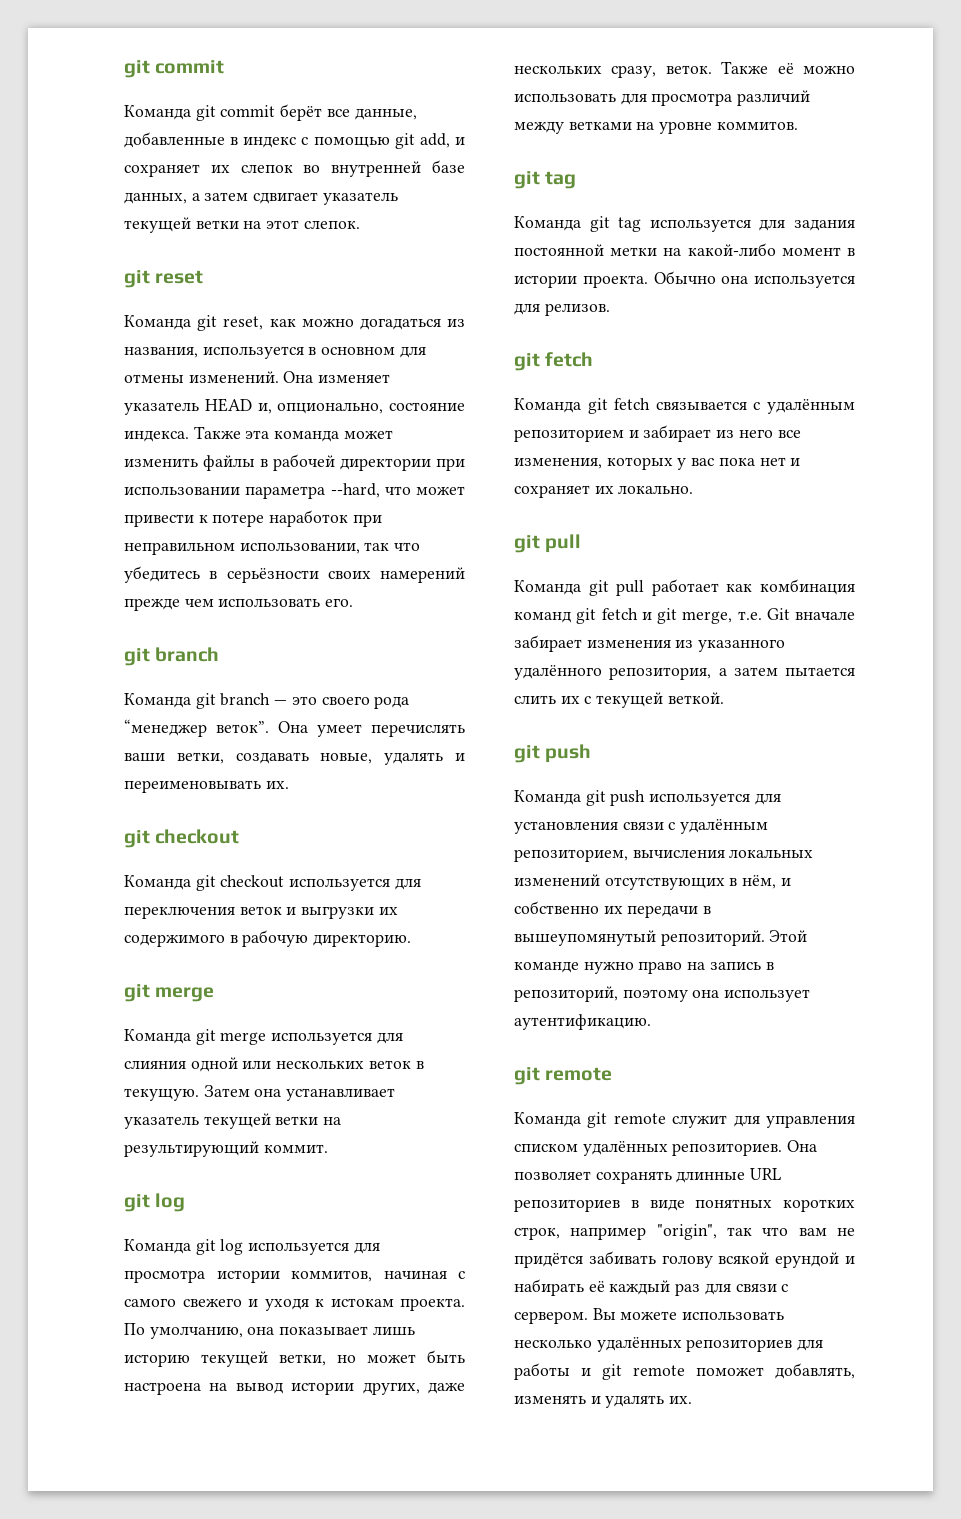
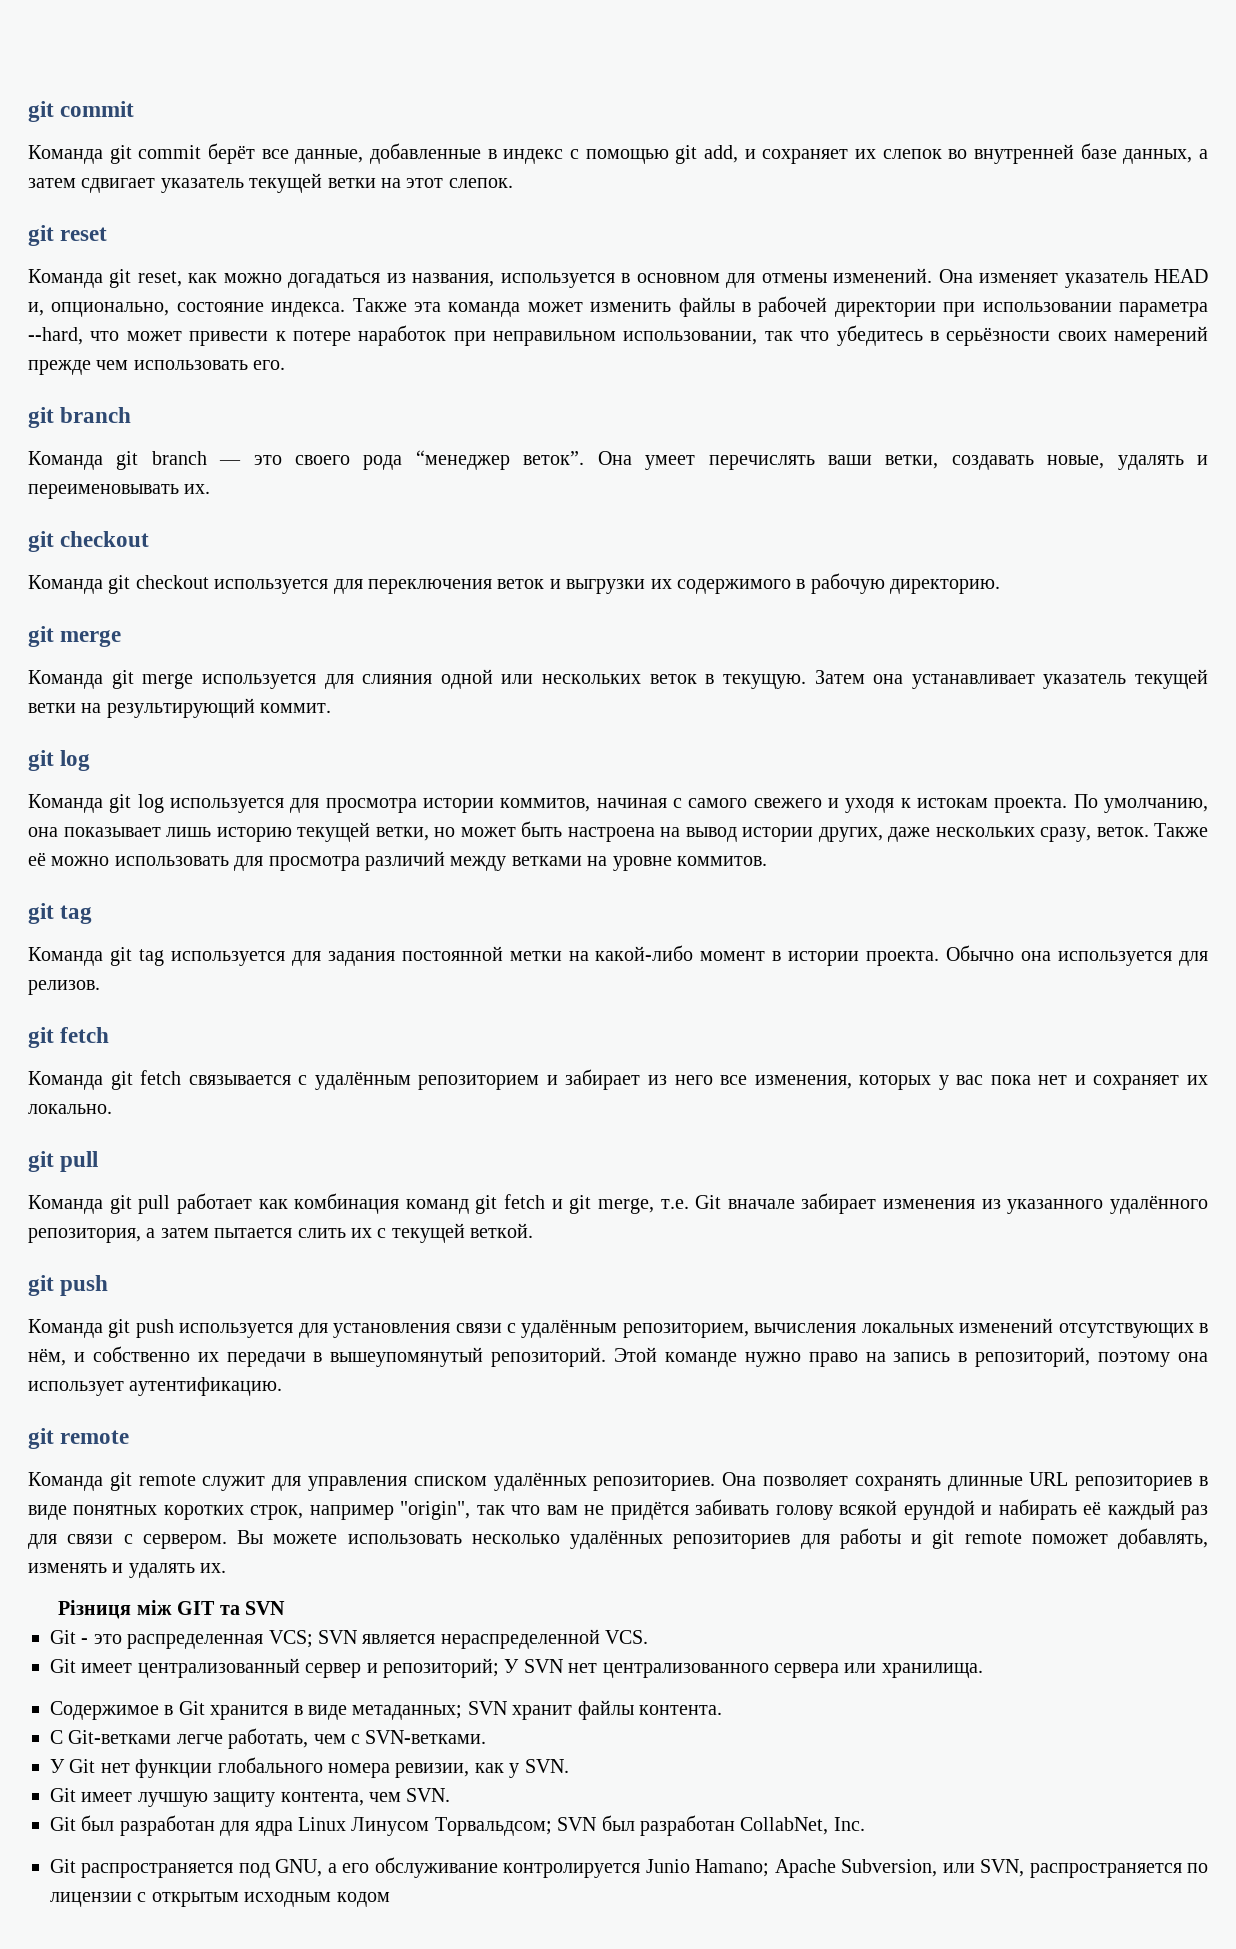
+ Різниця між GIT та SVN
+ Git - это распределенная VCS; SVN является нераспределенной VCS.
+ Git имеет централизованный сервер и репозиторий; У SVN нет централизованного сервера или хранилища.
+ Содержимое в Git хранится в виде метаданных; SVN хранит файлы контента.
+ С Git-ветками легче работать, чем с SVN-ветками.
+ У Git нет функции глобального номера ревизии, как у SVN.
+ Git имеет лучшую защиту контента, чем SVN.
+ Git был разработан для ядра Linux Линусом Торвальдсом; SVN был разработан CollabNet, Inc.
+ Git распространяется под GNU, а его обслуживание контролируется Junio Hamano; Apache Subversion, или SVN, распространяется по лицензии с открытым исходным кодом

